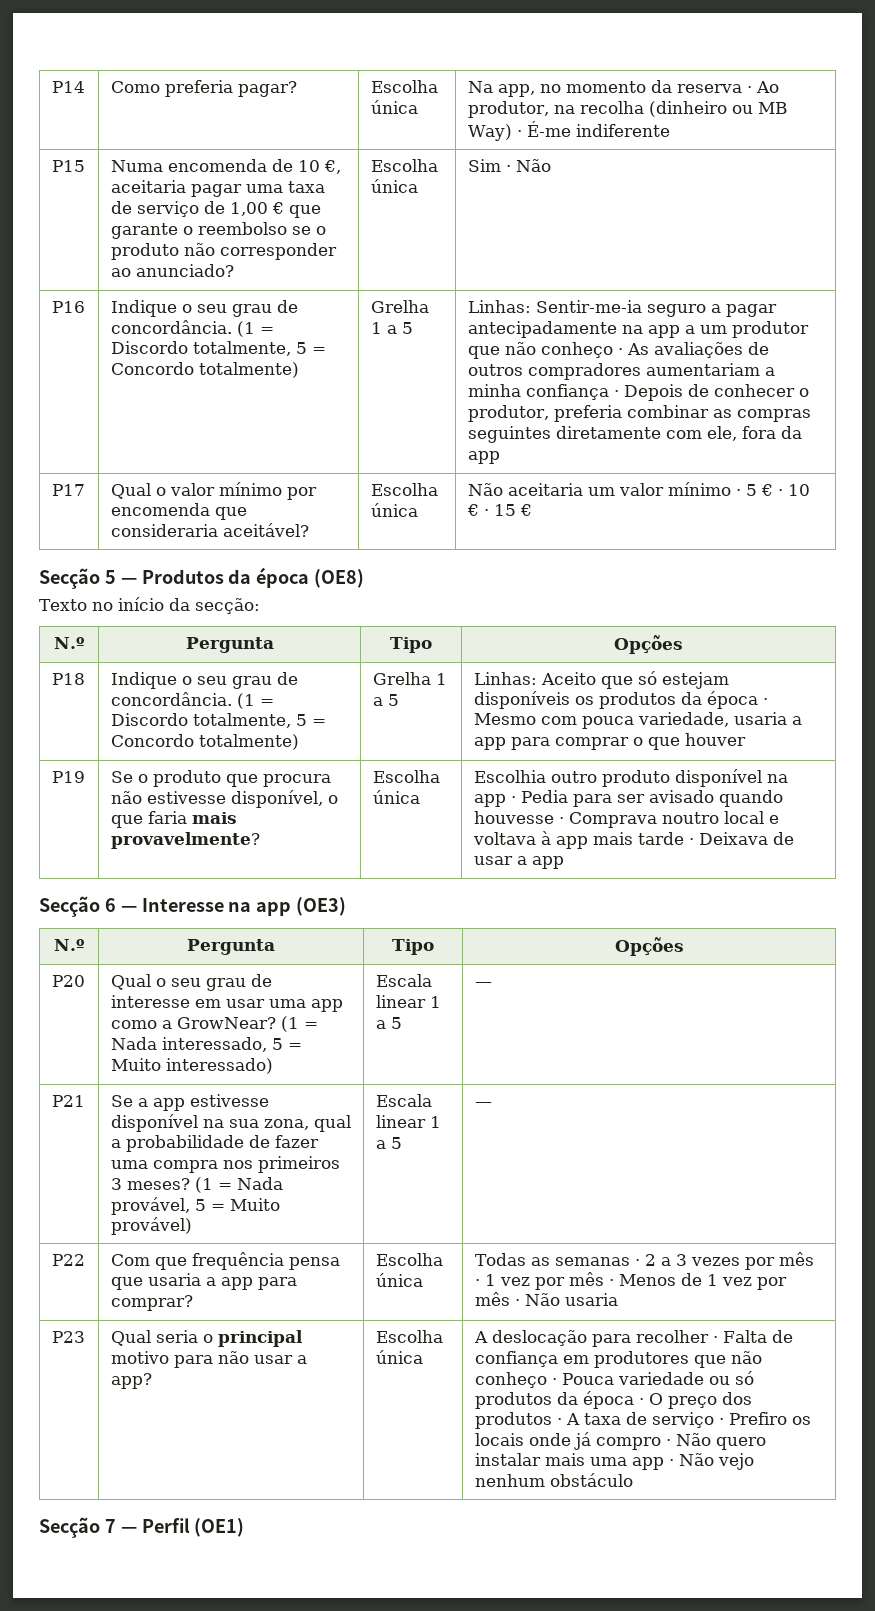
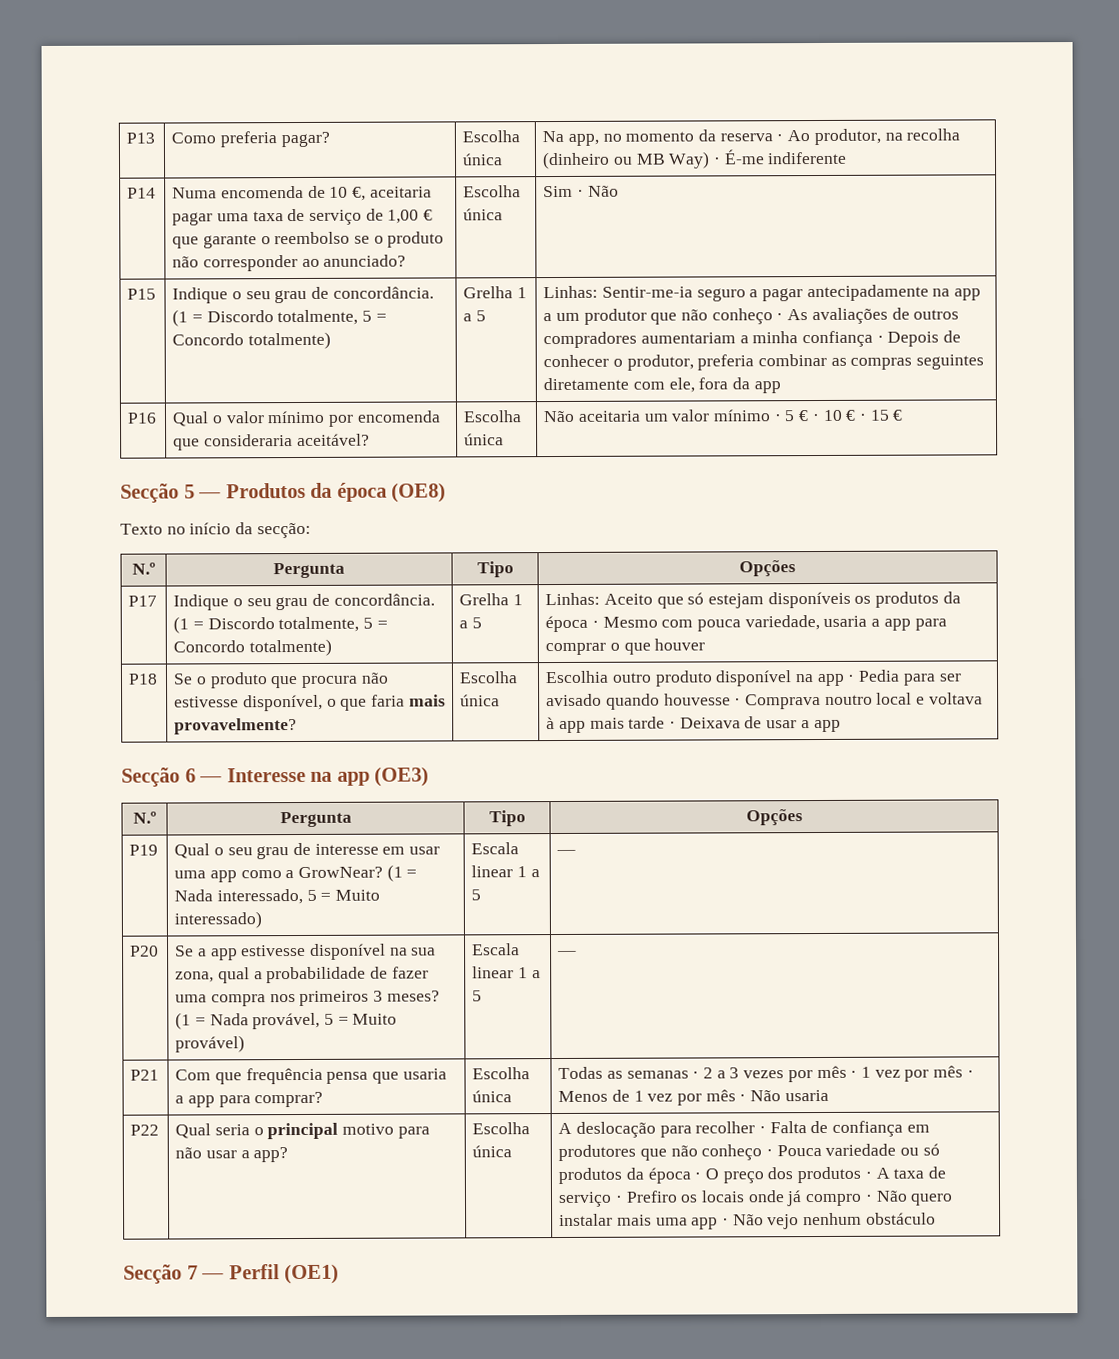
- P14 | Como preferia pagar? | Escolha única | Na app, no momento da reserva · Ao produtor, na recolha (dinheiro ou MB Way) · É-me indiferente
+ P13 | Como preferia pagar? | Escolha única | Na app, no momento da reserva · Ao produtor, na recolha (dinheiro ou MB Way) · É-me indiferente
- P15 | Numa encomenda de 10 €, aceitaria pagar uma taxa de serviço de 1,00 € que garante o reembolso se o produto não corresponder ao anunciado? | Escolha única | Sim · Não
+ P14 | Numa encomenda de 10 €, aceitaria pagar uma taxa de serviço de 1,00 € que garante o reembolso se o produto não corresponder ao anunciado? | Escolha única | Sim · Não
- P16
+ P15
- P17 | Qual o valor mínimo por encomenda que consideraria aceitável? | Escolha única | Não aceitaria um valor mínimo · 5 € · 10 € · 15 €
+ P16 | Qual o valor mínimo por encomenda que consideraria aceitável? | Escolha única | Não aceitaria um valor mínimo · 5 € · 10 € · 15 €
- P18
+ P17
- P19
+ P18
- P20 | Qual o seu grau de interesse em usar uma app como a GrowNear? (1 = Nada interessado, 5 = Muito interessado) | Escala linear 1 a 5 | —
+ P19 | Qual o seu grau de interesse em usar uma app como a GrowNear? (1 = Nada interessado, 5 = Muito interessado) | Escala linear 1 a 5 | —
- P21 | Se a app estivesse disponível na sua zona, qual a probabilidade de fazer uma compra nos primeiros 3 meses? (1 = Nada provável, 5 = Muito provável) | Escala linear 1 a 5 | —
+ P20 | Se a app estivesse disponível na sua zona, qual a probabilidade de fazer uma compra nos primeiros 3 meses? (1 = Nada provável, 5 = Muito provável) | Escala linear 1 a 5 | —
- P22 | Com que frequência pensa que usaria a app para comprar? | Escolha única | Todas as semanas · 2 a 3 vezes por mês · 1 vez por mês · Menos de 1 vez por mês · Não usaria
+ P21 | Com que frequência pensa que usaria a app para comprar? | Escolha única | Todas as semanas · 2 a 3 vezes por mês · 1 vez por mês · Menos de 1 vez por mês · Não usaria
- P23
+ P22

